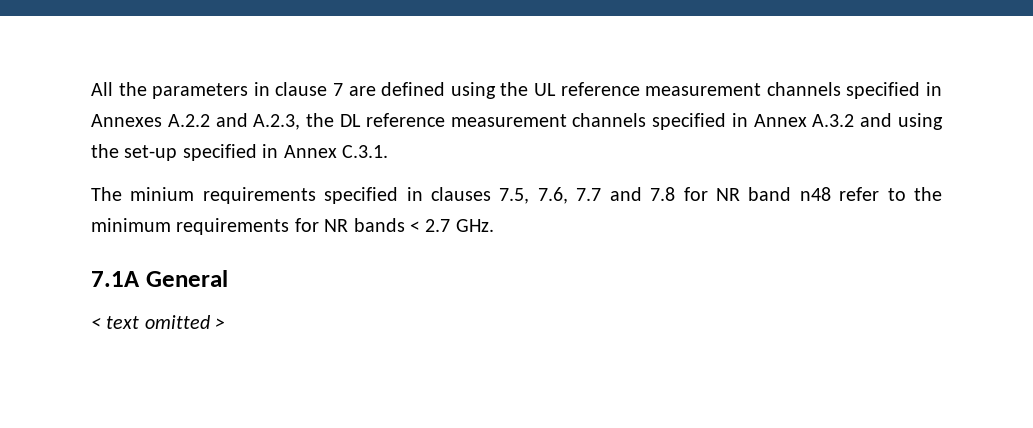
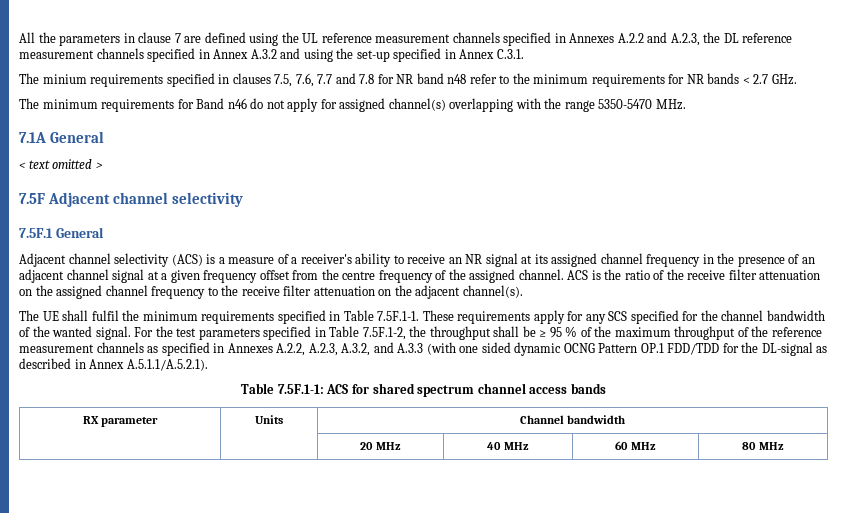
+ The minimum requirements for Band n46 do not apply for assigned channel(s) overlapping with the range 5350-5470 MHz.
+ 7.5F Adjacent channel selectivity
+ 7.5F.1 General
+ Adjacent channel selectivity (ACS) is a measure of a receiver's ability to receive an NR signal at its assigned channel frequency in the presence of an adjacent channel signal at a given frequency offset from the centre frequency of the assigned channel. ACS is the ratio of the receive filter attenuation on the assigned channel frequency to the receive filter attenuation on the adjacent channel(s).
+ The UE shall fulfil the minimum requirements specified in Table 7.5F.1-1. These requirements apply for any SCS specified for the channel bandwidth of the wanted signal. For the test parameters specified in Table 7.5F.1-2, the throughput shall be ≥ 95 % of the maximum throughput of the reference measurement channels as specified in Annexes A.2.2, A.2.3, A.3.2, and A.3.3 (with one sided dynamic OCNG Pattern OP.1 FDD/TDD for the DL-signal as described in Annex A.5.1.1/A.5.2.1).
+ Table 7.5F.1-1: ACS for shared spectrum channel access bands
+ RX parameter | Units | Channel bandwidth
+ | | 20 MHz | 40 MHz | 60 MHz | 80 MHz

